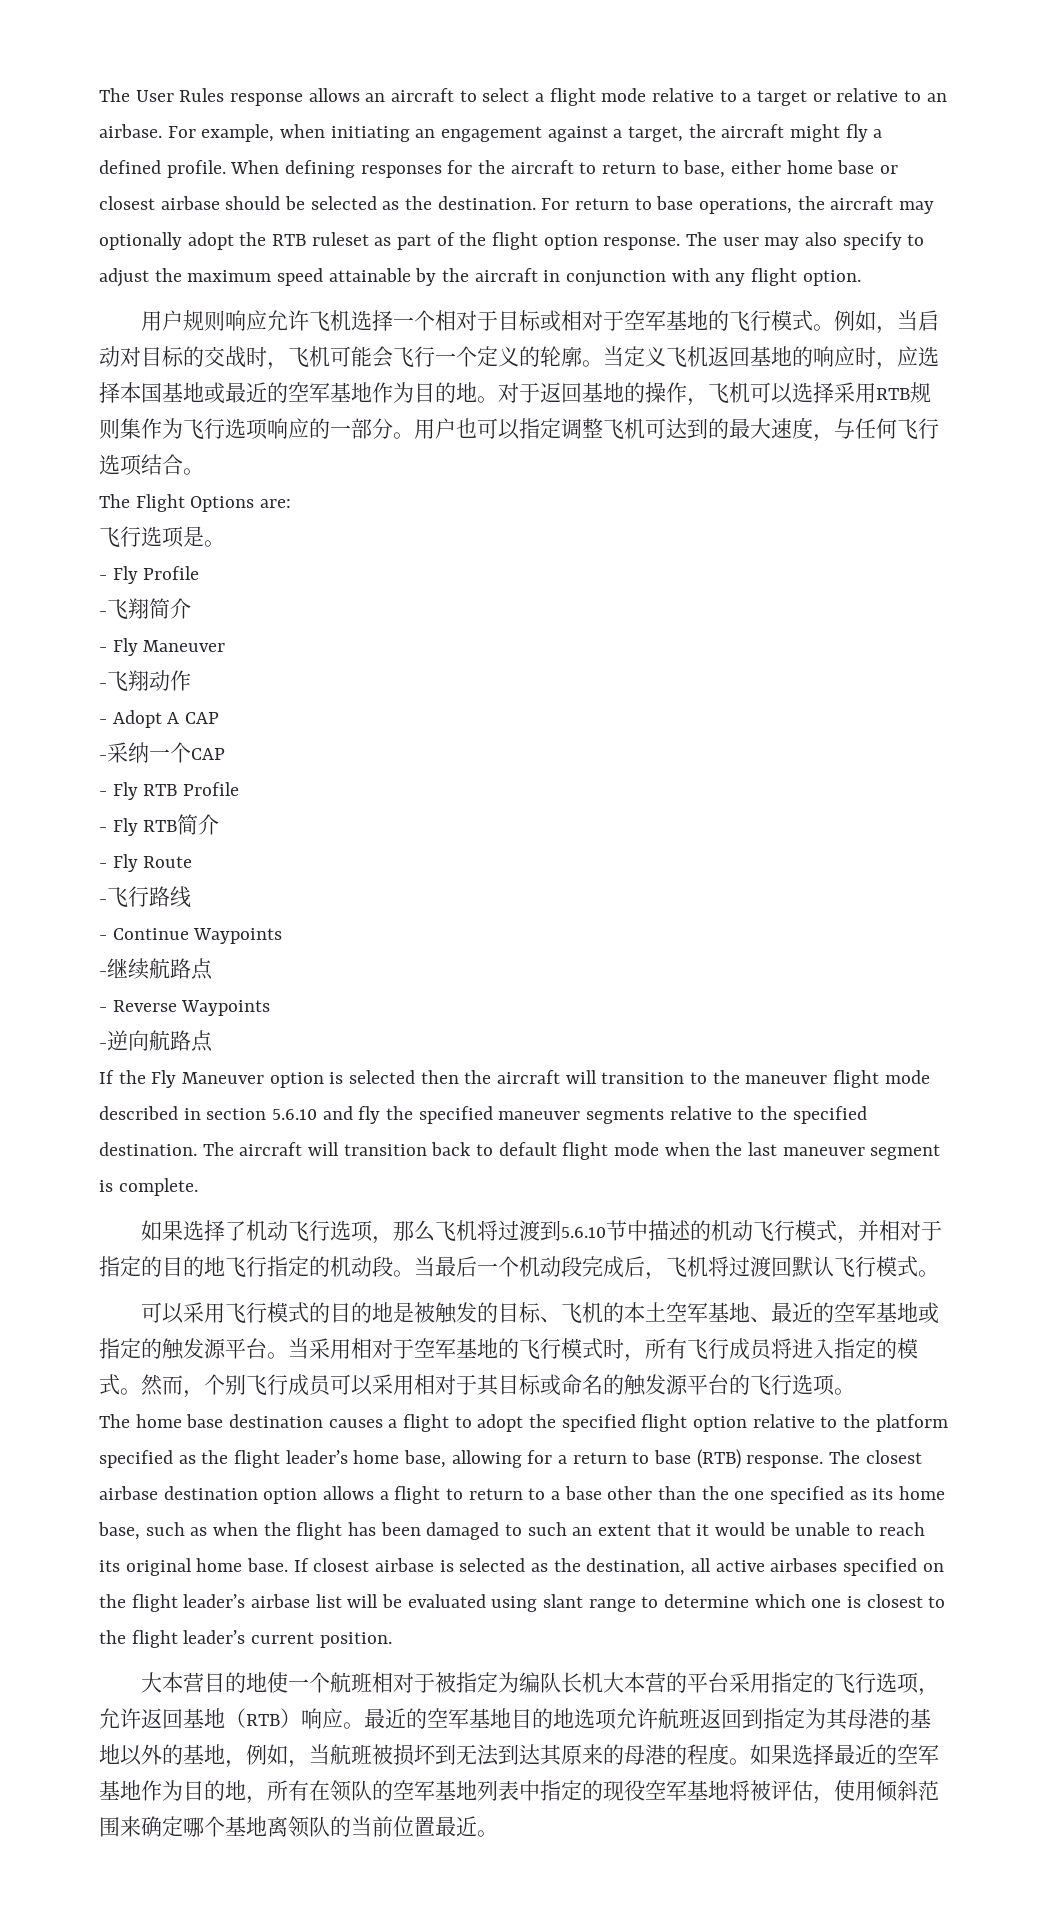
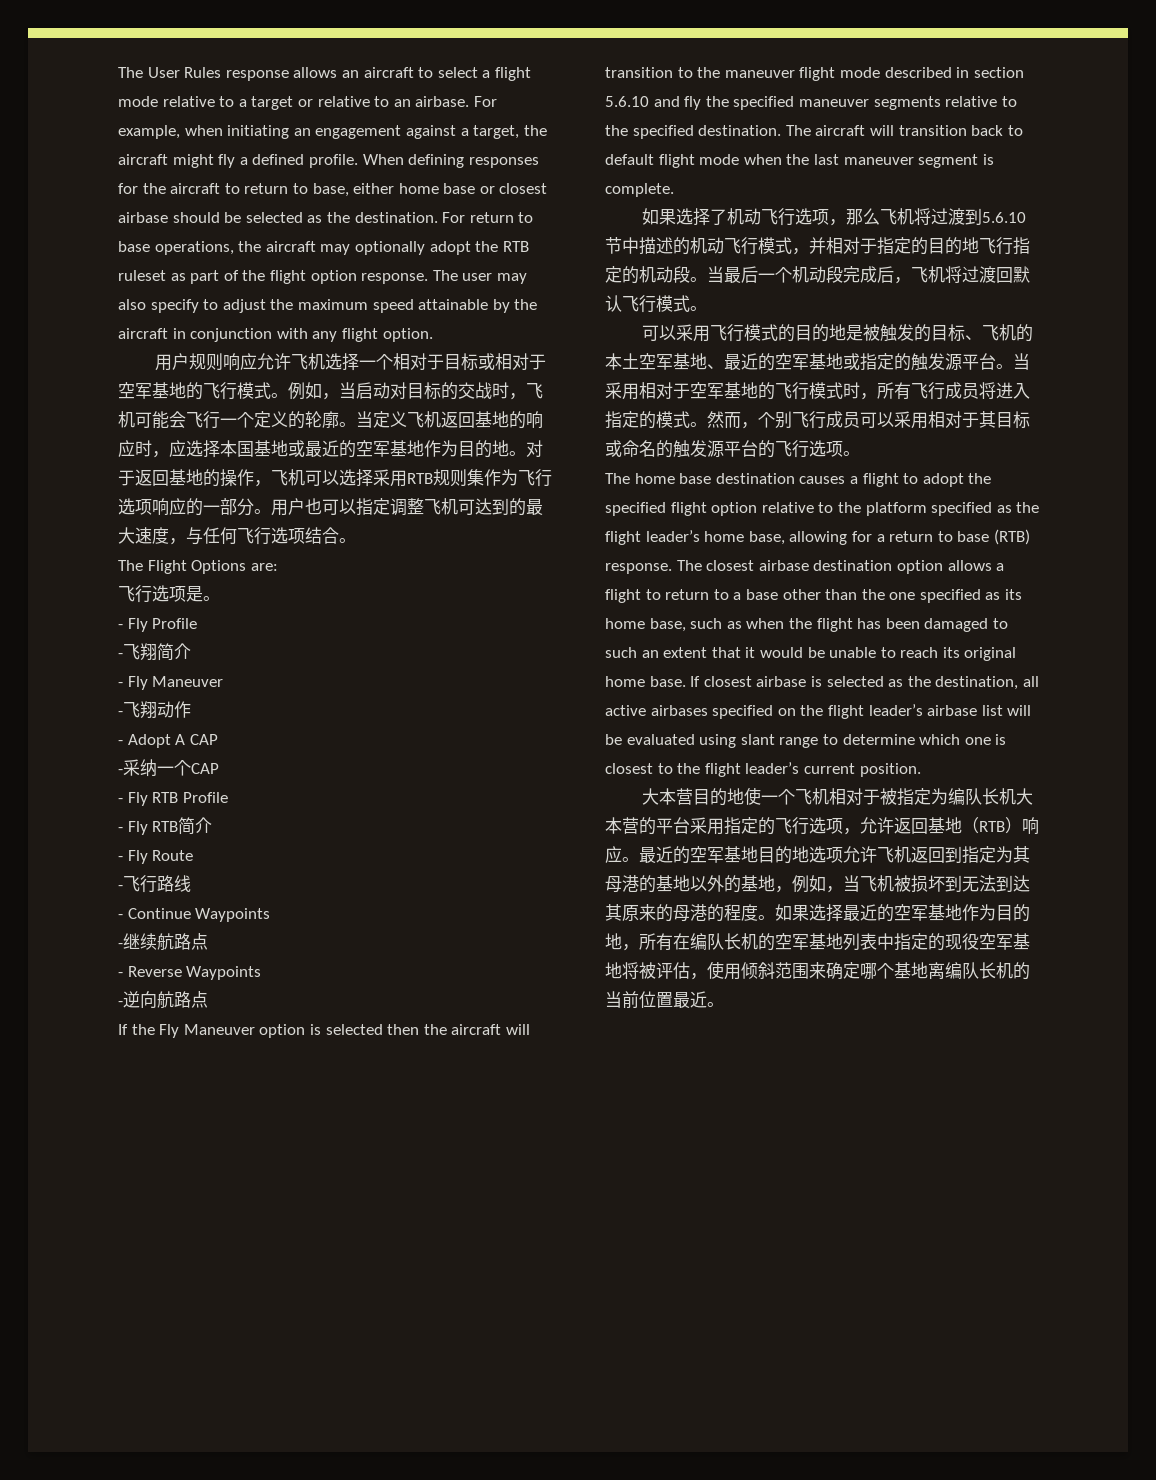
- 大本营目的地使一个航班相对于被指定为编队长机大本营的平台采用指定的飞行选项，允许返回基地（RTB）响应。
+ 大本营目的地使一个飞机相对于被指定为编队长机大本营的平台采用指定的飞行选项，允许返回基地（RTB）响应。
- 最近的空军基地目的地选项允许航班返回到指定为其母港的基地以外的基地，例如，当航班被损坏到无法到达其原来的母港的程度。
+ 最近的空军基地目的地选项允许飞机返回到指定为其母港的基地以外的基地，例如，当飞机被损坏到无法到达其原来的母港的程度。
- 如果选择最近的空军基地作为目的地，所有在领队的空军基地列表中指定的现役空军基地将被评估，使用倾斜范围来确定哪个基地离领队的当前位置最近。
+ 如果选择最近的空军基地作为目的地，所有在编队长机的空军基地列表中指定的现役空军基地将被评估，使用倾斜范围来确定哪个基地离编队长机的当前位置最近。

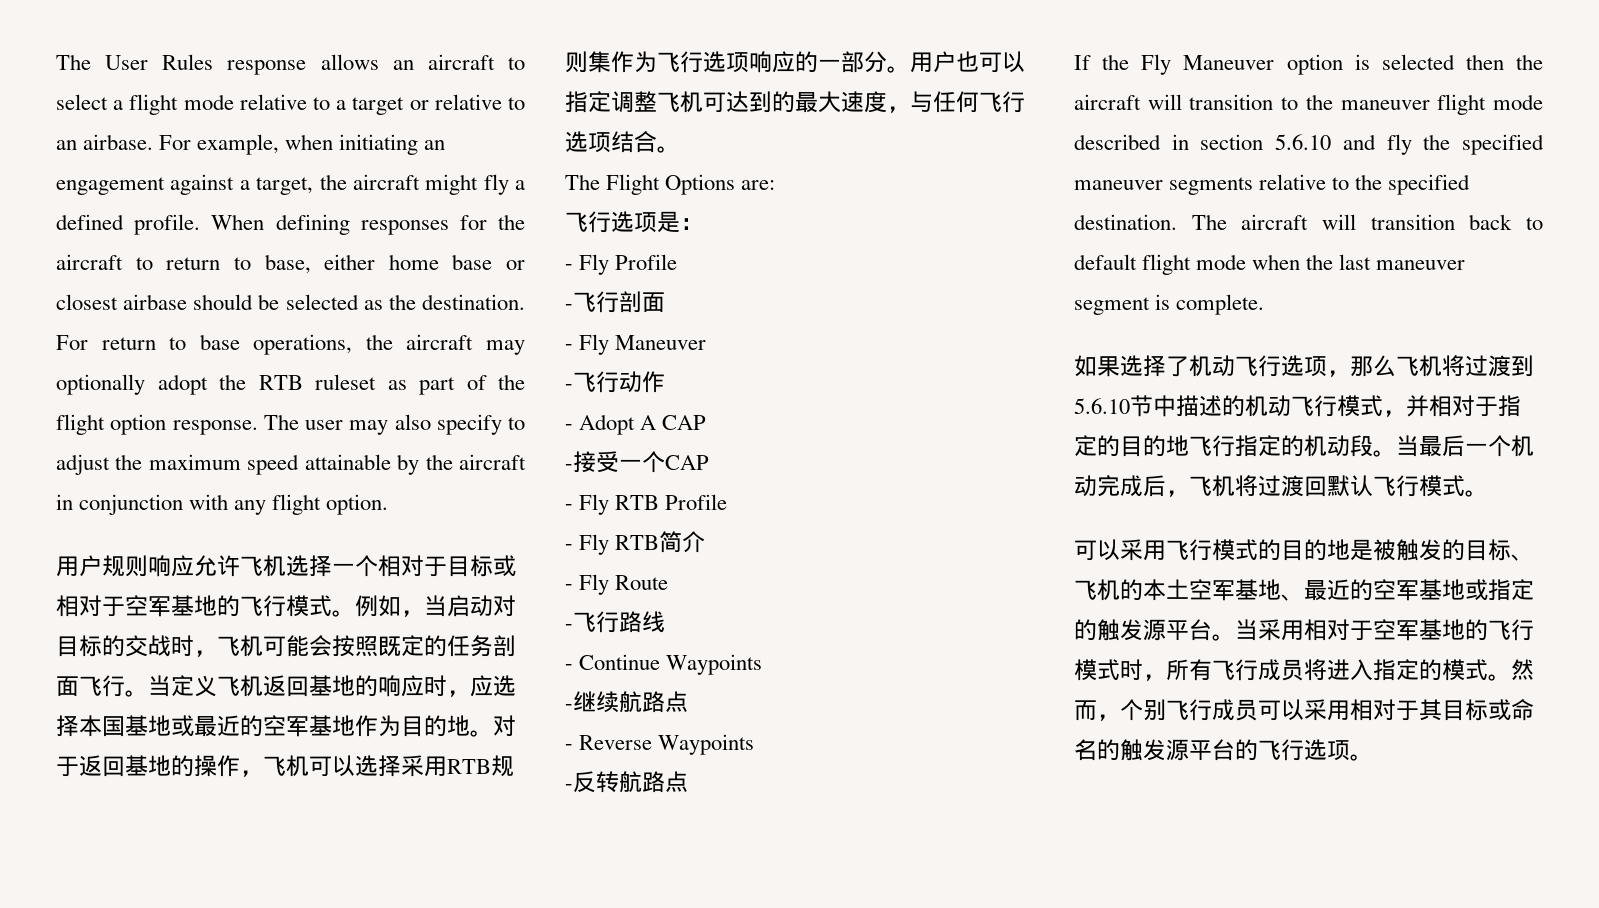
- 例如，当启动对目标的交战时，飞机可能会飞行一个定义的轮廓。
+ 例如，当启动对目标的交战时，飞机可能会按照既定的任务剖面飞行。
- 飞行选项是。
+ 飞行选项是：
- -飞翔简介
+ -飞行剖面
- -飞翔动作
+ -飞行动作
- -采纳一个CAP
+ -接受一个CAP
- -逆向航路点
+ -反转航路点
- 当最后一个机动段完成后，飞机将过渡回默认飞行模式。
+ 当最后一个机动完成后，飞机将过渡回默认飞行模式。
- The home base destination causes a flight to adopt the specified flight option relative to the platform specified as the flight leader’s home base, allowing for a return to base (RTB) response. The closest airbase destination option allows a flight to return to a base other than the one specified as its home base, such as when the flight has been damaged to such an extent that it would be unable to reach its original home base. If closest airbase is selected as the destination, all active airbases specified on the flight leader’s airbase list will be evaluated using slant range to determine which one is closest to the flight leader’s current position.
- 大本营目的地使一个飞机相对于被指定为编队长机大本营的平台采用指定的飞行选项，允许返回基地（RTB）响应。最近的空军基地目的地选项允许飞机返回到指定为其母港的基地以外的基地，例如，当飞机被损坏到无法到达其原来的母港的程度。如果选择最近的空军基地作为目的地，所有在编队长机的空军基地列表中指定的现役空军基地将被评估，使用倾斜范围来确定哪个基地离编队长机的当前位置最近。

